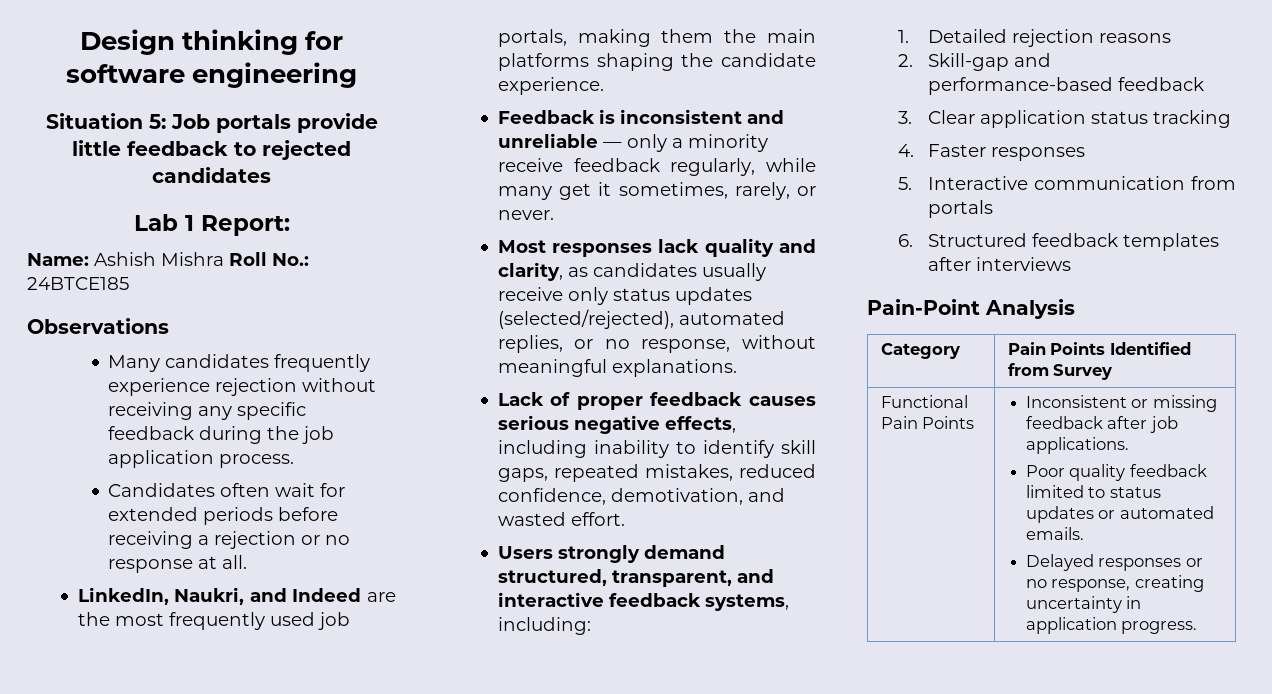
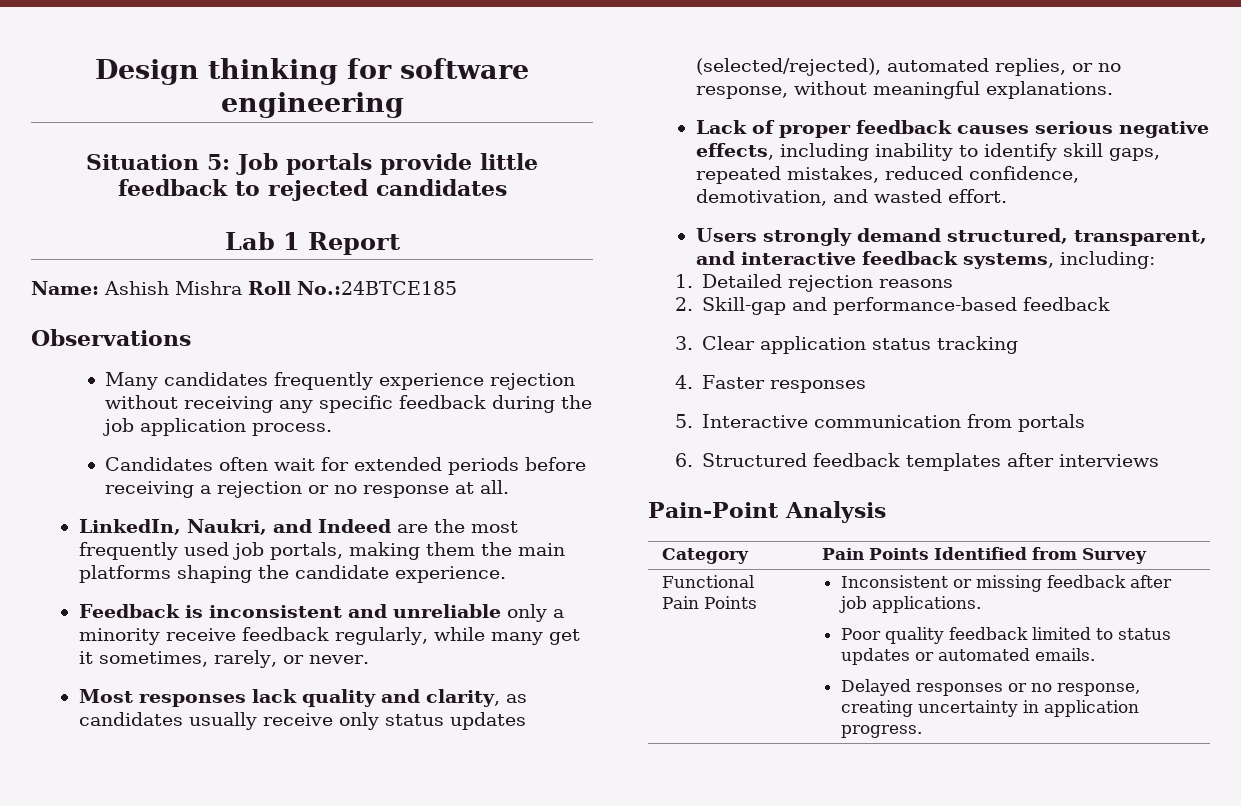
- Lab 1 Report:
+ Lab 1 Report
- Name: Ashish Mishra Roll No.: 24BTCE185
+ Name: Ashish Mishra Roll No.:24BTCE185
- Feedback is inconsistent and unreliable — only a minority receive feedback regularly, while many get it sometimes, rarely, or never.
+ Feedback is inconsistent and unreliable only a minority receive feedback regularly, while many get it sometimes, rarely, or never.

